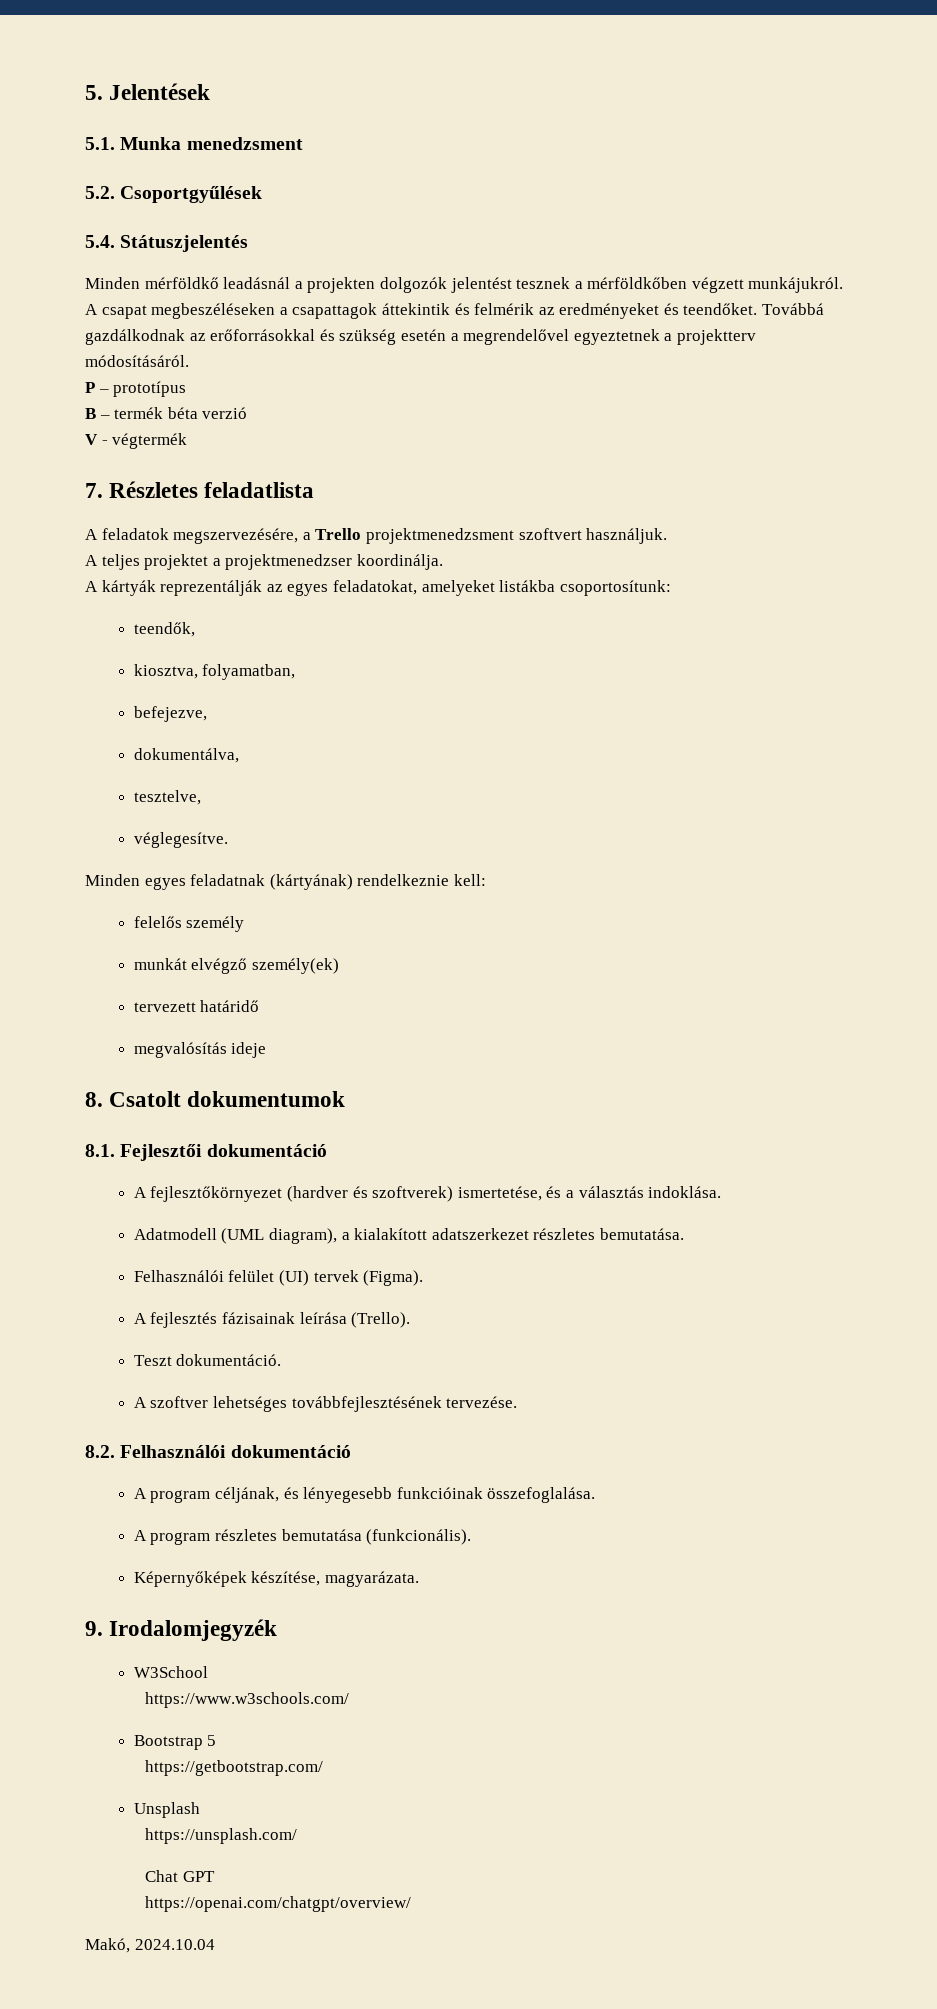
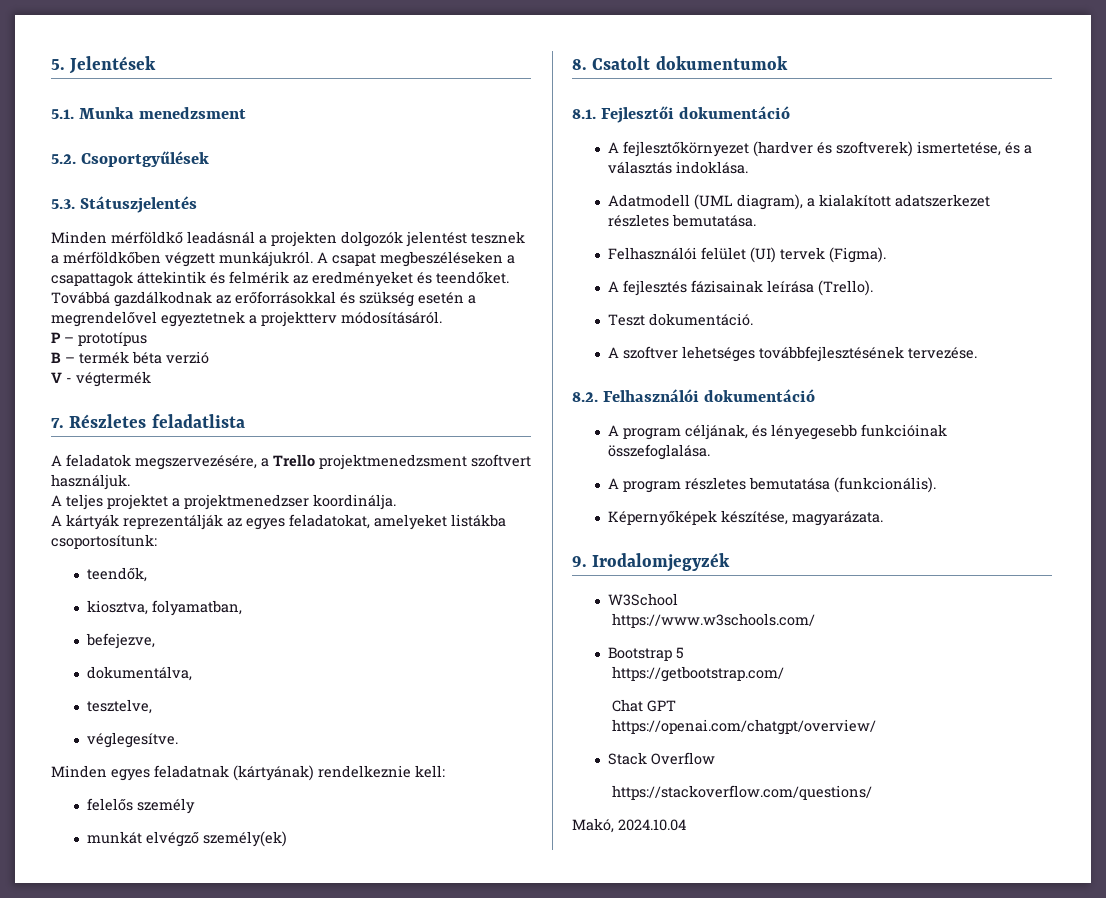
- 5.4. Státuszjelentés
+ 5.3. Státuszjelentés
- tervezett határidő
- megvalósítás ideje
- Unsplash
- https://unsplash.com/
+ Stack Overflow
+ https://stackoverflow.com/questions/

